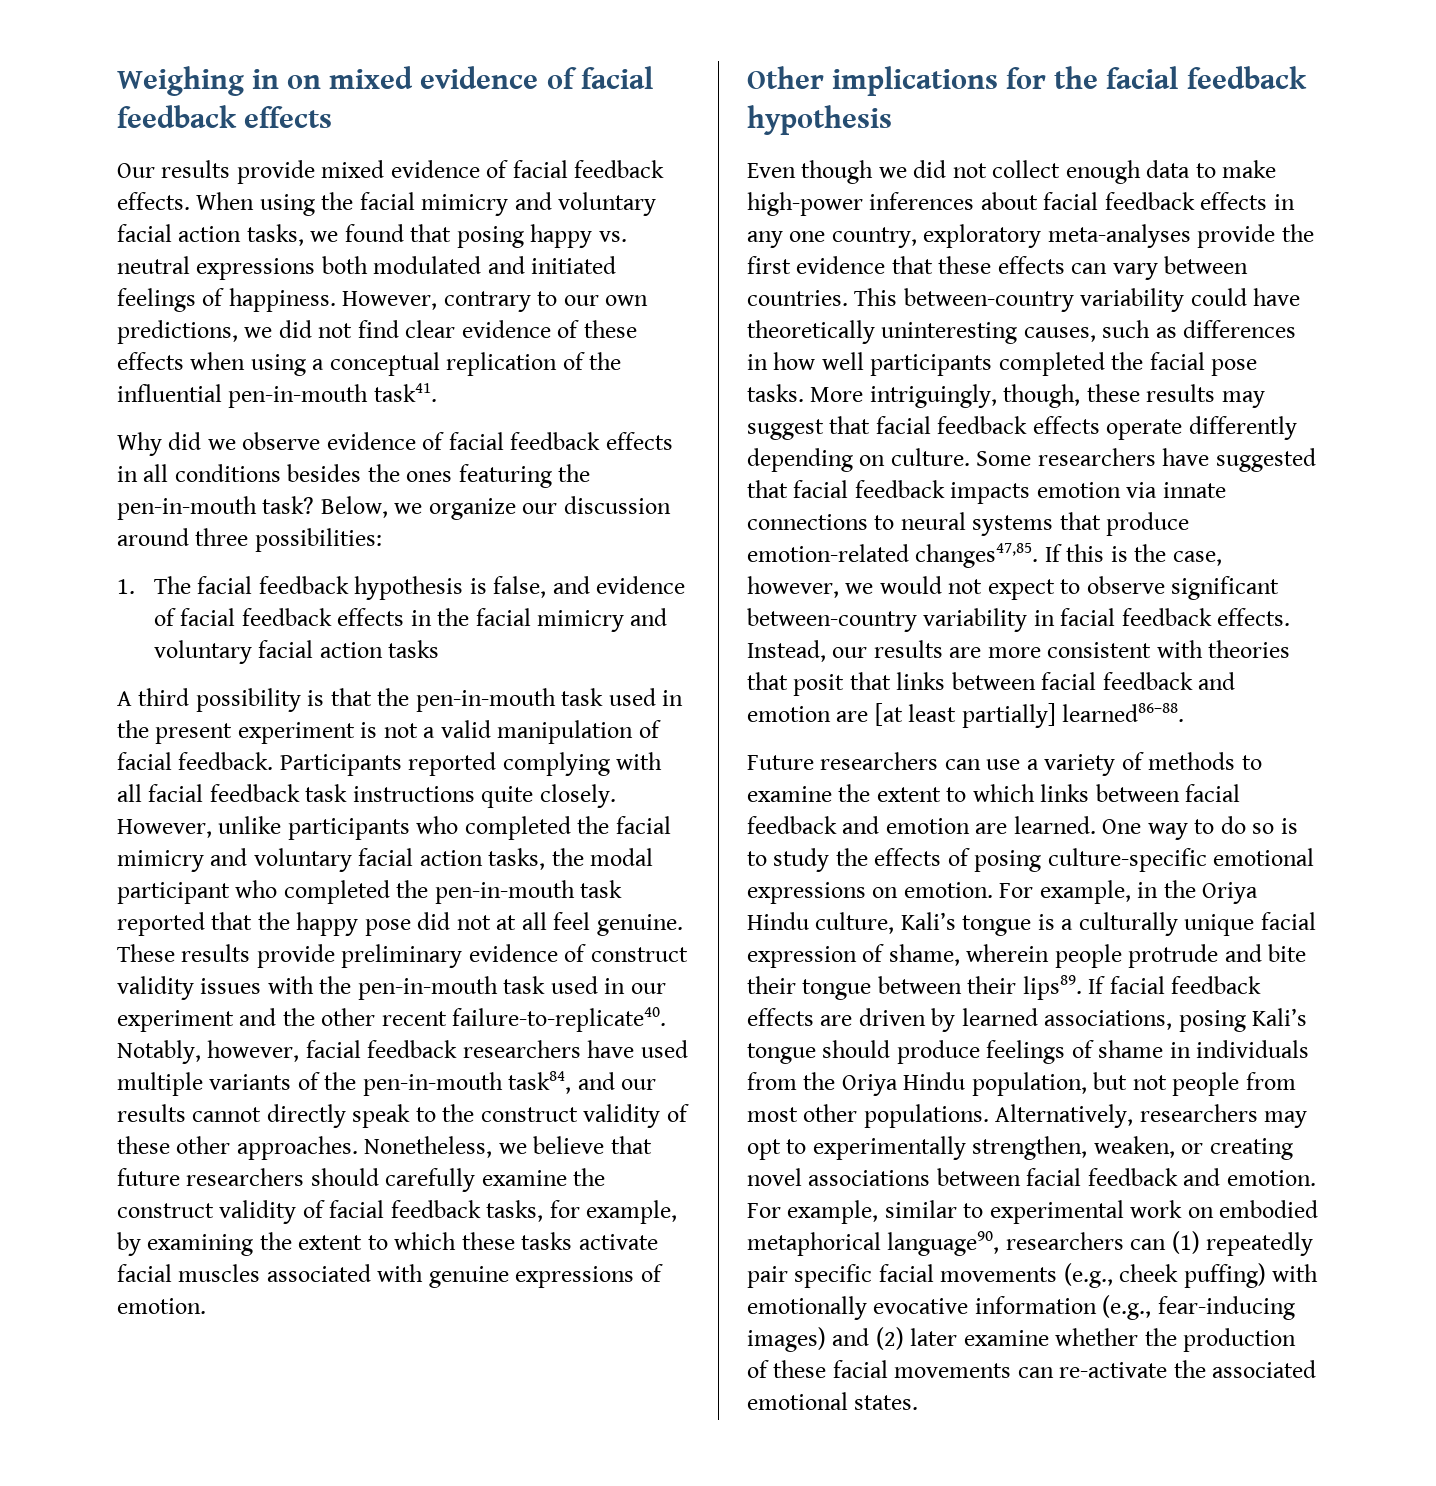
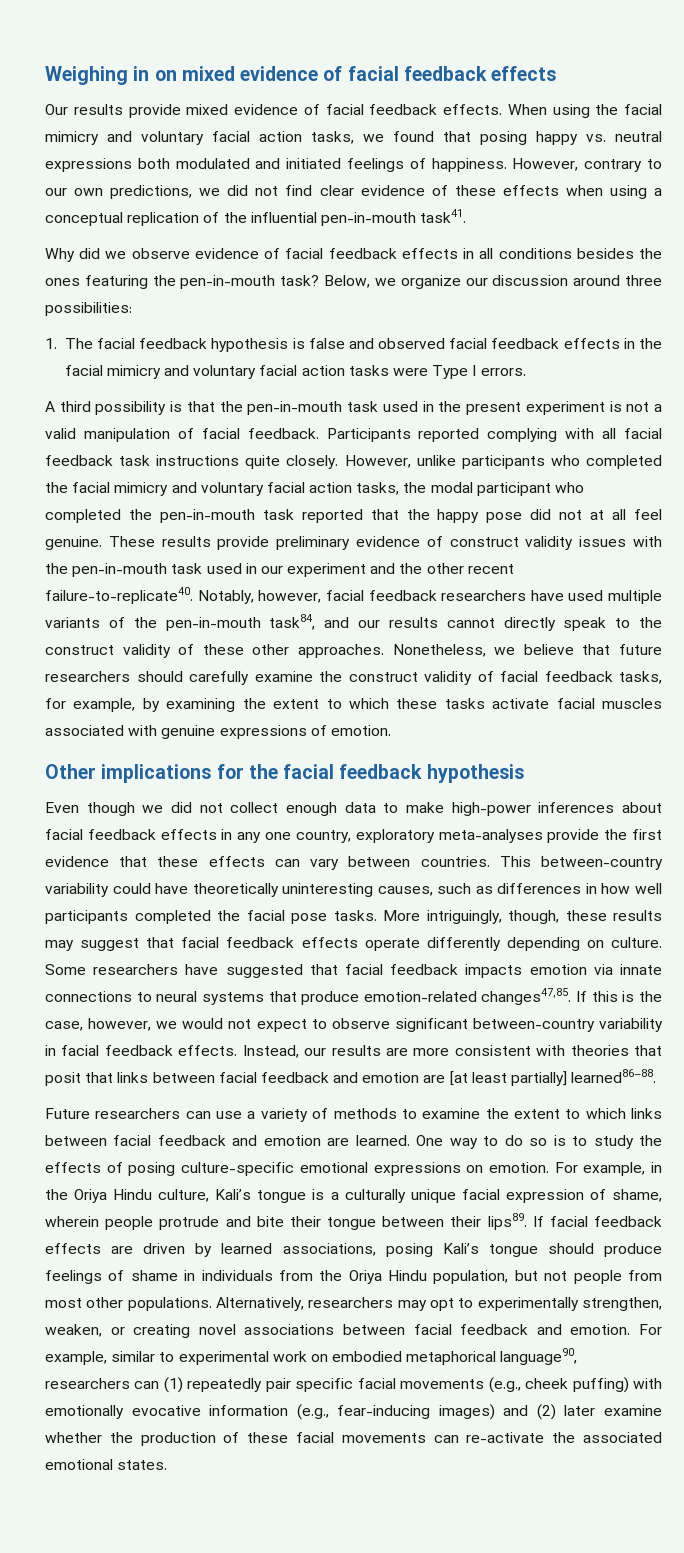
- 1. The facial feedback hypothesis is false, and evidence of facial feedback effects in the facial mimicry and voluntary facial action tasks
+ 1. The facial feedback hypothesis is false and observed facial feedback effects in the facial mimicry and voluntary facial action tasks were Type I errors.

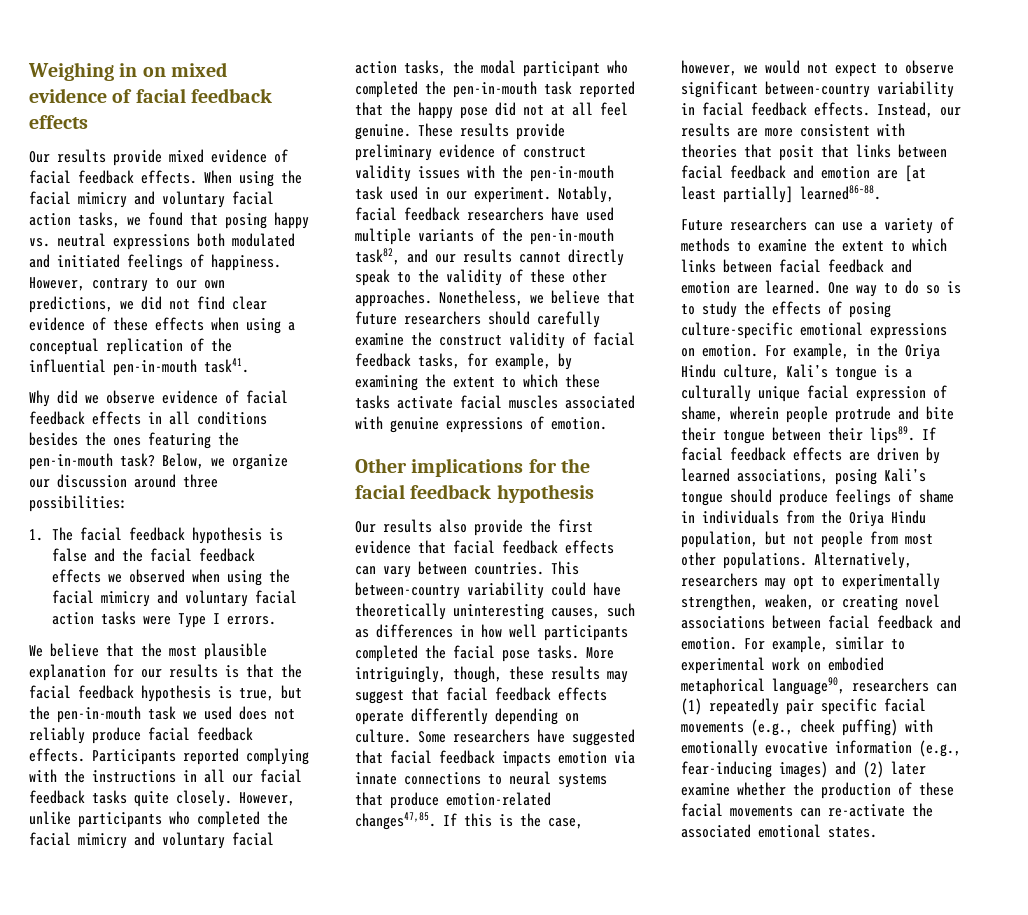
- 1. The facial feedback hypothesis is false and observed facial feedback effects in the facial mimicry and voluntary facial action tasks were Type I errors.
+ 1. The facial feedback hypothesis is false and the facial feedback effects we observed when using the facial mimicry and voluntary facial action tasks were Type I errors.
- A third possibility is that the pen-in-mouth task used in the present experiment is not a valid manipulation of facial feedback. Participants reported complying with all facial feedback task instructions quite closely.
+ We believe that the most plausible explanation for our results is that the facial feedback hypothesis is true, but the pen-in-mouth task we used does not reliably produce facial feedback effects. Participants reported complying with the instructions in all our facial feedback tasks quite closely.
- These results provide preliminary evidence of construct validity issues with the pen-in-mouth task used in our experiment and the other recent failure-to-replicate40. Notably, however, facial feedback researchers have used multiple variants of the pen-in-mouth task84, and our results cannot directly speak to the construct validity of these other approaches.
+ These results provide preliminary evidence of construct validity issues with the pen-in-mouth task used in our experiment. Notably, facial feedback researchers have used multiple variants of the pen-in-mouth task82, and our results cannot directly speak to the validity of these other approaches.
- Even though we did not collect enough data to make high-power inferences about facial feedback effects in any one country, exploratory meta-analyses provide the first evidence that these effects can vary between countries.
+ Our results also provide the first evidence that facial feedback effects can vary between countries.

